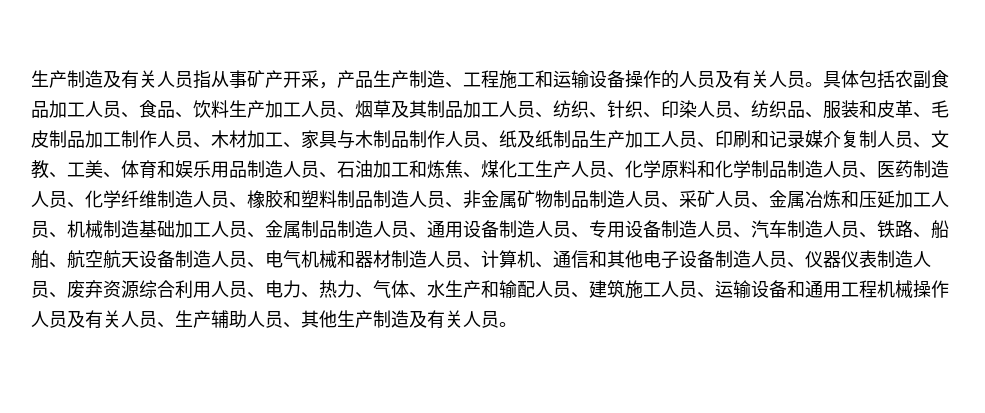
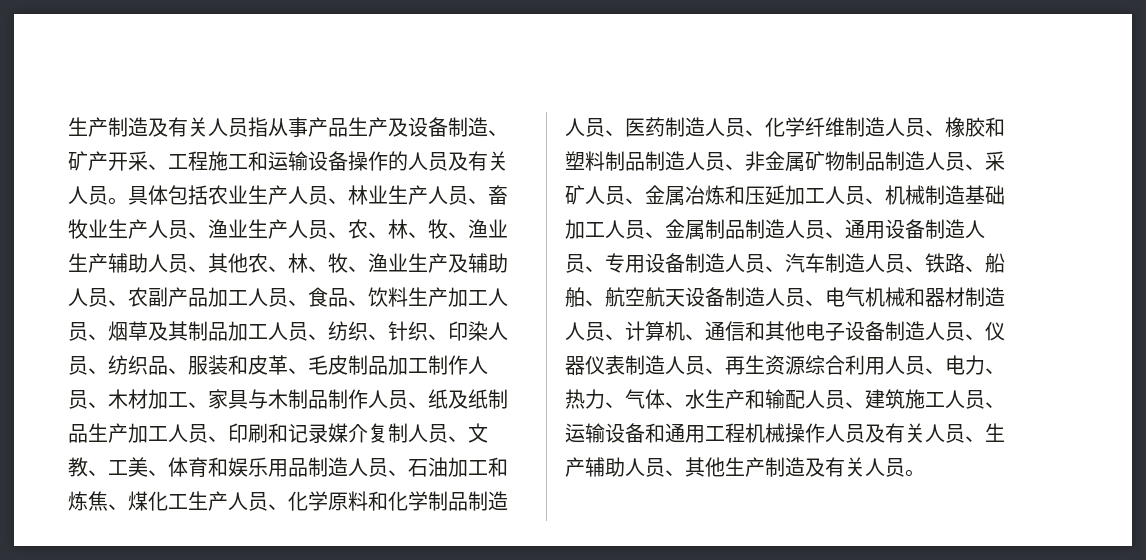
- 生产制造及有关人员指从事矿产开采，产品生产制造、工程施工和运输设备操作的人员及有关人员。
+ 生产制造及有关人员指从事产品生产及设备制造、矿产开采、工程施工和运输设备操作的人员及有关人员。
- 具体包括农副食品加工人员、食品、饮料生产加工人员、烟草及其制品加工人员、纺织、针织、印染人员、纺织品、服装和皮革、毛皮制品加工制作人员、木材加工、家具与木制品制作人员、纸及纸制品生产加工人员、印刷和记录媒介复制人员、文教、工美、体育和娱乐用品制造人员、石油加工和炼焦、煤化工生产人员、化学原料和化学制品制造人员、医药制造人员、化学纤维制造人员、橡胶和塑料制品制造人员、非金属矿物制品制造人员、采矿人员、金属冶炼和压延加工人员、机械制造基础加工人员、金属制品制造人员、通用设备制造人员、专用设备制造人员、汽车制造人员、铁路、船舶、航空航天设备制造人员、电气机械和器材制造人员、计算机、通信和其他电子设备制造人员、仪器仪表制造人员、废弃资源综合利用人员、电力、热力、气体、水生产和输配人员、建筑施工人员、运输设备和通用工程机械操作人员及有关人员、生产辅助人员、其他生产制造及有关人员。
+ 具体包括农业生产人员、林业生产人员、畜牧业生产人员、渔业生产人员、农、林、牧、渔业生产辅助人员、其他农、林、牧、渔业生产及辅助人员、农副产品加工人员、食品、饮料生产加工人员、烟草及其制品加工人员、纺织、针织、印染人员、纺织品、服装和皮革、毛皮制品加工制作人员、木材加工、家具与木制品制作人员、纸及纸制品生产加工人员、印刷和记录媒介复制人员、文教、工美、体育和娱乐用品制造人员、石油加工和炼焦、煤化工生产人员、化学原料和化学制品制造人员、医药制造人员、化学纤维制造人员、橡胶和塑料制品制造人员、非金属矿物制品制造人员、采矿人员、金属冶炼和压延加工人员、机械制造基础加工人员、金属制品制造人员、通用设备制造人员、专用设备制造人员、汽车制造人员、铁路、船舶、航空航天设备制造人员、电气机械和器材制造人员、计算机、通信和其他电子设备制造人员、仪器仪表制造人员、再生资源综合利用人员、电力、热力、气体、水生产和输配人员、建筑施工人员、运输设备和通用工程机械操作人员及有关人员、生产辅助人员、其他生产制造及有关人员。

